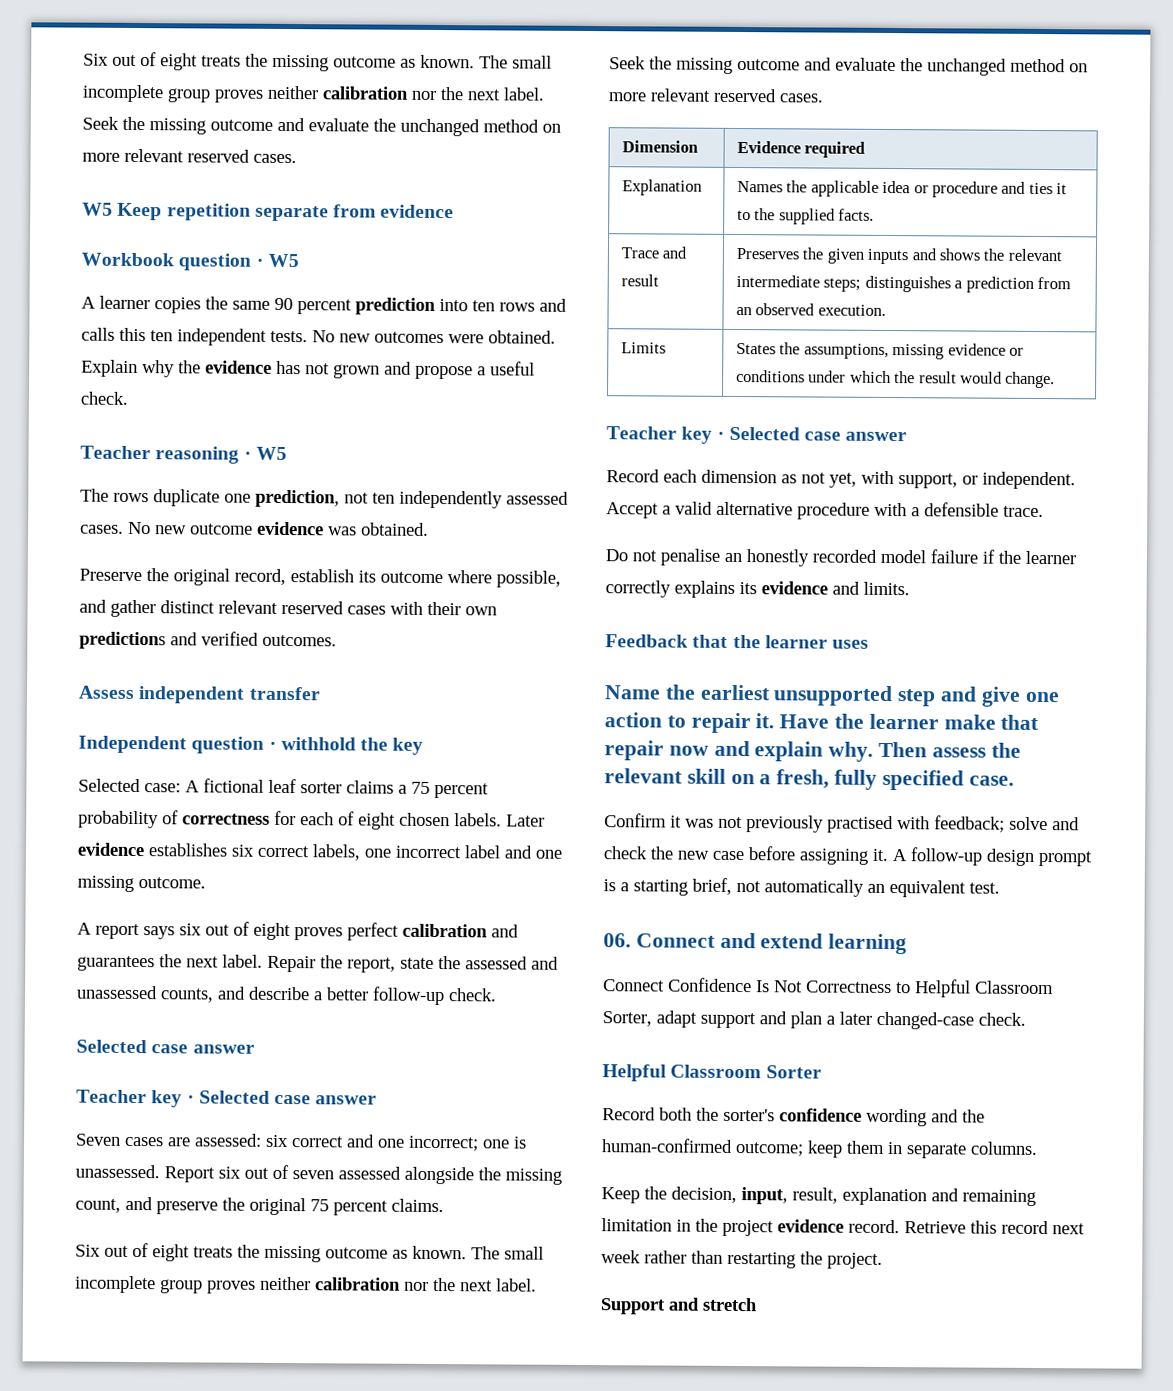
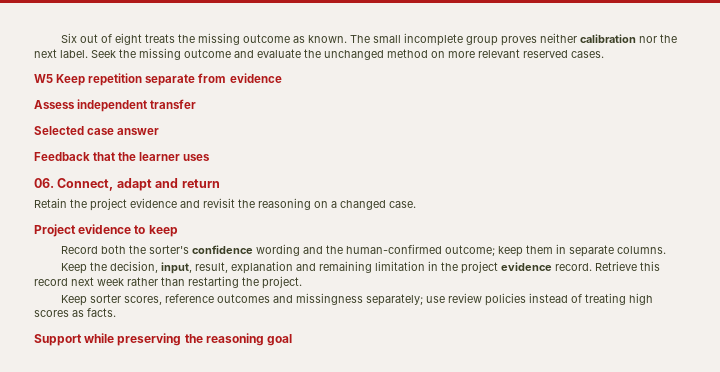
- Workbook question · W5
- A learner copies the same 90 percent prediction into ten rows and calls this ten independent tests. No new outcomes were obtained. Explain why the evidence has not grown and propose a useful check.
- Teacher reasoning · W5
- The rows duplicate one prediction, not ten independently assessed cases. No new outcome evidence was obtained.
- Preserve the original record, establish its outcome where possible, and gather distinct relevant reserved cases with their own predictions and verified outcomes.
  Assess independent transfer
- Independent question · withhold the key
- Selected case: A fictional leaf sorter claims a 75 percent probability of correctness for each of eight chosen labels. Later evidence establishes six correct labels, one incorrect label and one missing outcome.
- A report says six out of eight proves perfect calibration and guarantees the next label. Repair the report, state the assessed and unassessed counts, and describe a better follow-up check.
  Selected case answer
- Teacher key · Selected case answer
- Seven cases are assessed: six correct and one incorrect; one is unassessed. Report six out of seven assessed alongside the missing count, and preserve the original 75 percent claims.
- Six out of eight treats the missing outcome as known. The small incomplete group proves neither calibration nor the next label. Seek the missing outcome and evaluate the unchanged method on more relevant reserved cases.
- Dimension | Evidence required
- Explanation | Names the applicable idea or procedure and ties it to the supplied facts.
- Trace and result | Preserves the given inputs and shows the relevant intermediate steps; distinguishes a prediction from an observed execution.
- Limits | States the assumptions, missing evidence or conditions under which the result would change.
- Teacher key · Selected case answer
- Record each dimension as not yet, with support, or independent. Accept a valid alternative procedure with a defensible trace.
- Do not penalise an honestly recorded model failure if the learner correctly explains its evidence and limits.
- Name the earliest unsupported step and give one action to repair it. Have the learner make that repair now and explain why. Then assess the relevant skill on a fresh, fully specified case.
- Confirm it was not previously practised with feedback; solve and check the new case before assigning it. A follow-up design prompt is a starting brief, not automatically an equivalent test.
- 06. Connect and extend learning
- Connect Confidence Is Not Correctness to Helpful Classroom Sorter, adapt support and plan a later changed-case check.
- Helpful Classroom Sorter
+ 06. Connect, adapt and return
+ Retain the project evidence and revisit the reasoning on a changed case.
+ Project evidence to keep
- Support and stretch
+ Keep sorter scores, reference outcomes and missingness separately; use review policies instead of treating high scores as facts.
+ Support while preserving the reasoning goal

